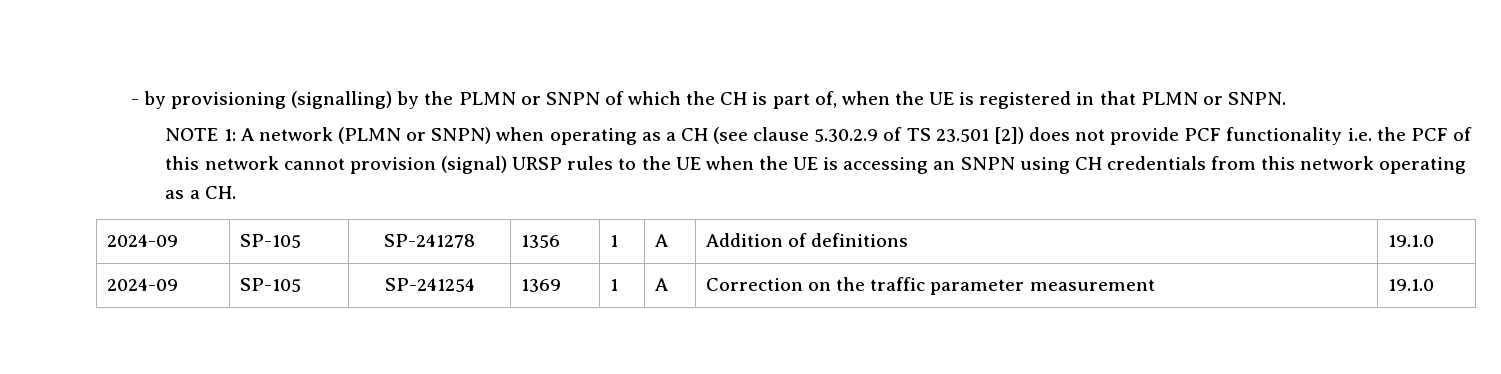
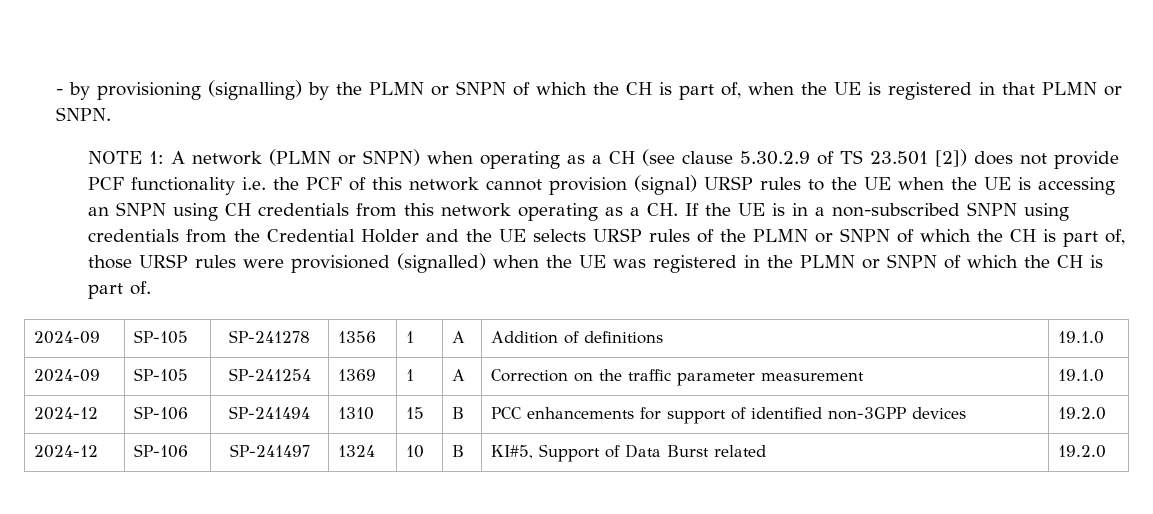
- NOTE 1: A network (PLMN or SNPN) when operating as a CH (see clause 5.30.2.9 of TS 23.501 [2]) does not provide PCF functionality i.e. the PCF of this network cannot provision (signal) URSP rules to the UE when the UE is accessing an SNPN using CH credentials from this network operating as a CH.
+ NOTE 1: A network (PLMN or SNPN) when operating as a CH (see clause 5.30.2.9 of TS 23.501 [2]) does not provide PCF functionality i.e. the PCF of this network cannot provision (signal) URSP rules to the UE when the UE is accessing an SNPN using CH credentials from this network operating as a CH. If the UE is in a non-subscribed SNPN using credentials from the Credential Holder and the UE selects URSP rules of the PLMN or SNPN of which the CH is part of, those URSP rules were provisioned (signalled) when the UE was registered in the PLMN or SNPN of which the CH is part of.
+ 2024-12 | SP-106 | SP-241494 | 1310 | 15 | B | PCC enhancements for support of identified non-3GPP devices | 19.2.0
+ 2024-12 | SP-106 | SP-241497 | 1324 | 10 | B | KI#5, Support of Data Burst related | 19.2.0

